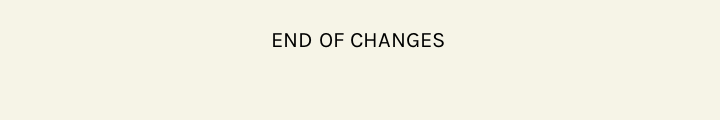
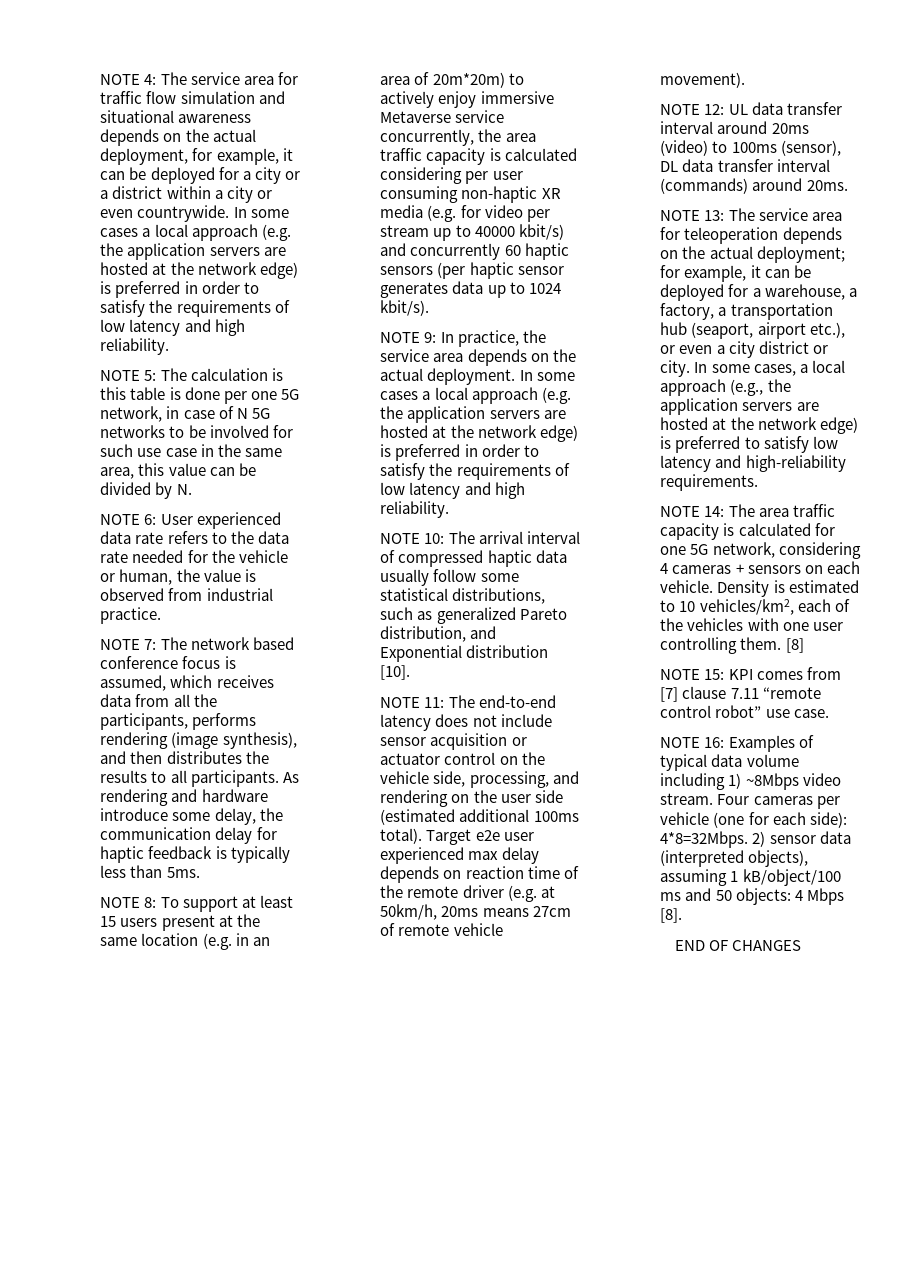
+ NOTE 4: The service area for traffic flow simulation and situational awareness depends on the actual deployment, for example, it can be deployed for a city or a district within a city or even countrywide. In some cases a local approach (e.g. the application servers are hosted at the network edge) is preferred in order to satisfy the requirements of low latency and high reliability.
+ NOTE 5: The calculation is this table is done per one 5G network, in case of N 5G networks to be involved for such use case in the same area, this value can be divided by N.
+ NOTE 6: User experienced data rate refers to the data rate needed for the vehicle or human, the value is observed from industrial practice.
+ NOTE 7: The network based conference focus is assumed, which receives data from all the participants, performs rendering (image synthesis), and then distributes the results to all participants. As rendering and hardware introduce some delay, the communication delay for haptic feedback is typically less than 5ms.
+ NOTE 8: To support at least 15 users present at the same location (e.g. in an area of 20m*20m) to actively enjoy immersive Metaverse service concurrently, the area traffic capacity is calculated considering per user consuming non-haptic XR media (e.g. for video per stream up to 40000 kbit/s) and concurrently 60 haptic sensors (per haptic sensor generates data up to 1024 kbit/s).
+ NOTE 9: In practice, the service area depends on the actual deployment. In some cases a local approach (e.g. the application servers are hosted at the network edge) is preferred in order to satisfy the requirements of low latency and high reliability.
+ NOTE 10: The arrival interval of compressed haptic data usually follow some statistical distributions, such as generalized Pareto distribution, and Exponential distribution [10].
+ NOTE 11: The end-to-end latency does not include sensor acquisition or actuator control on the vehicle side, processing, and rendering on the user side (estimated additional 100ms total). Target e2e user experienced max delay depends on reaction time of the remote driver (e.g. at 50km/h, 20ms means 27cm of remote vehicle movement).
+ NOTE 12: UL data transfer interval around 20ms (video) to 100ms (sensor), DL data transfer interval (commands) around 20ms.
+ NOTE 13: The service area for teleoperation depends on the actual deployment; for example, it can be deployed for a warehouse, a factory, a transportation hub (seaport, airport etc.), or even a city district or city. In some cases, a local approach (e.g., the application servers are hosted at the network edge) is preferred to satisfy low latency and high-reliability requirements.
+ NOTE 14: The area traffic capacity is calculated for one 5G network, considering 4 cameras + sensors on each vehicle. Density is estimated to 10 vehicles/km2, each of the vehicles with one user controlling them. [8]
+ NOTE 15: KPI comes from [7] clause 7.11 “remote control robot” use case.
+ NOTE 16: Examples of typical data volume including 1) ~8Mbps video stream. Four cameras per vehicle (one for each side): 4*8=32Mbps. 2) sensor data (interpreted objects), assuming 1 kB/object/100 ms and 50 objects: 4 Mbps [8].

